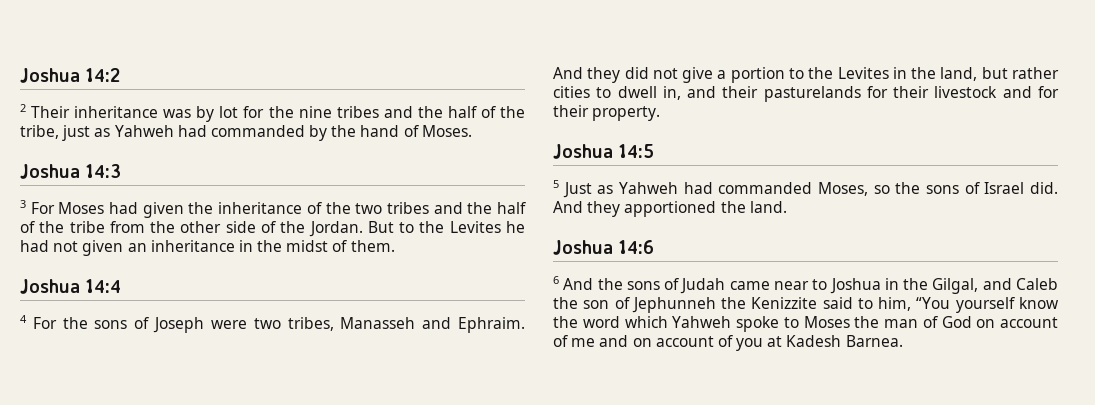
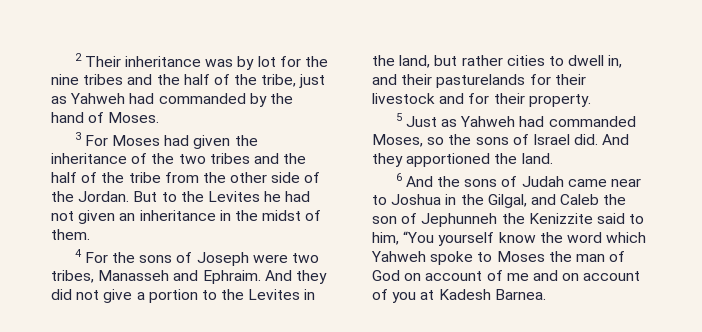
- Joshua 14:2
- Joshua 14:3
- Joshua 14:4
- Joshua 14:5
- Joshua 14:6

